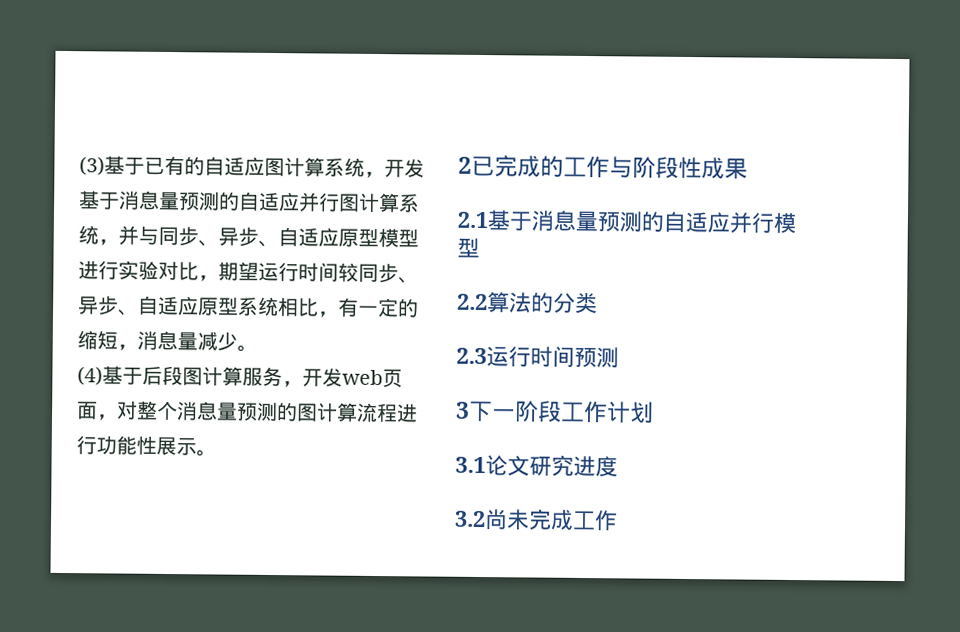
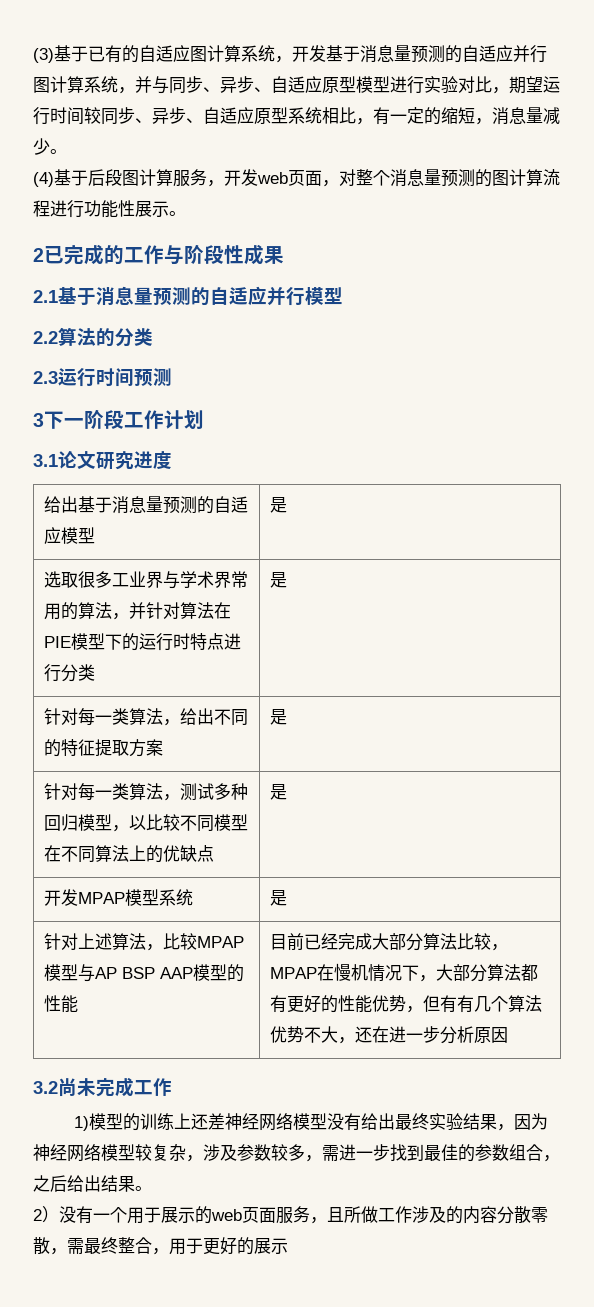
+ 给出基于消息量预测的自适应模型 | 是
+ 选取很多工业界与学术界常用的算法，并针对算法在PIE模型下的运行时特点进行分类 | 是
+ 针对每一类算法，给出不同的特征提取方案 | 是
+ 针对每一类算法，测试多种回归模型，以比较不同模型在不同算法上的优缺点 | 是
+ 开发MPAP模型系统 | 是
+ 针对上述算法，比较MPAP模型与AP BSP AAP模型的性能 | 目前已经完成大部分算法比较，MPAP在慢机情况下，大部分算法都有更好的性能优势，但有有几个算法优势不大，还在进一步分析原因
  3.2尚未完成工作
+ 1)模型的训练上还差神经网络模型没有给出最终实验结果，因为神经网络模型较复杂，涉及参数较多，需进一步找到最佳的参数组合，之后给出结果。
+ 2）没有一个用于展示的web页面服务，且所做工作涉及的内容分散零散，需最终整合，用于更好的展示

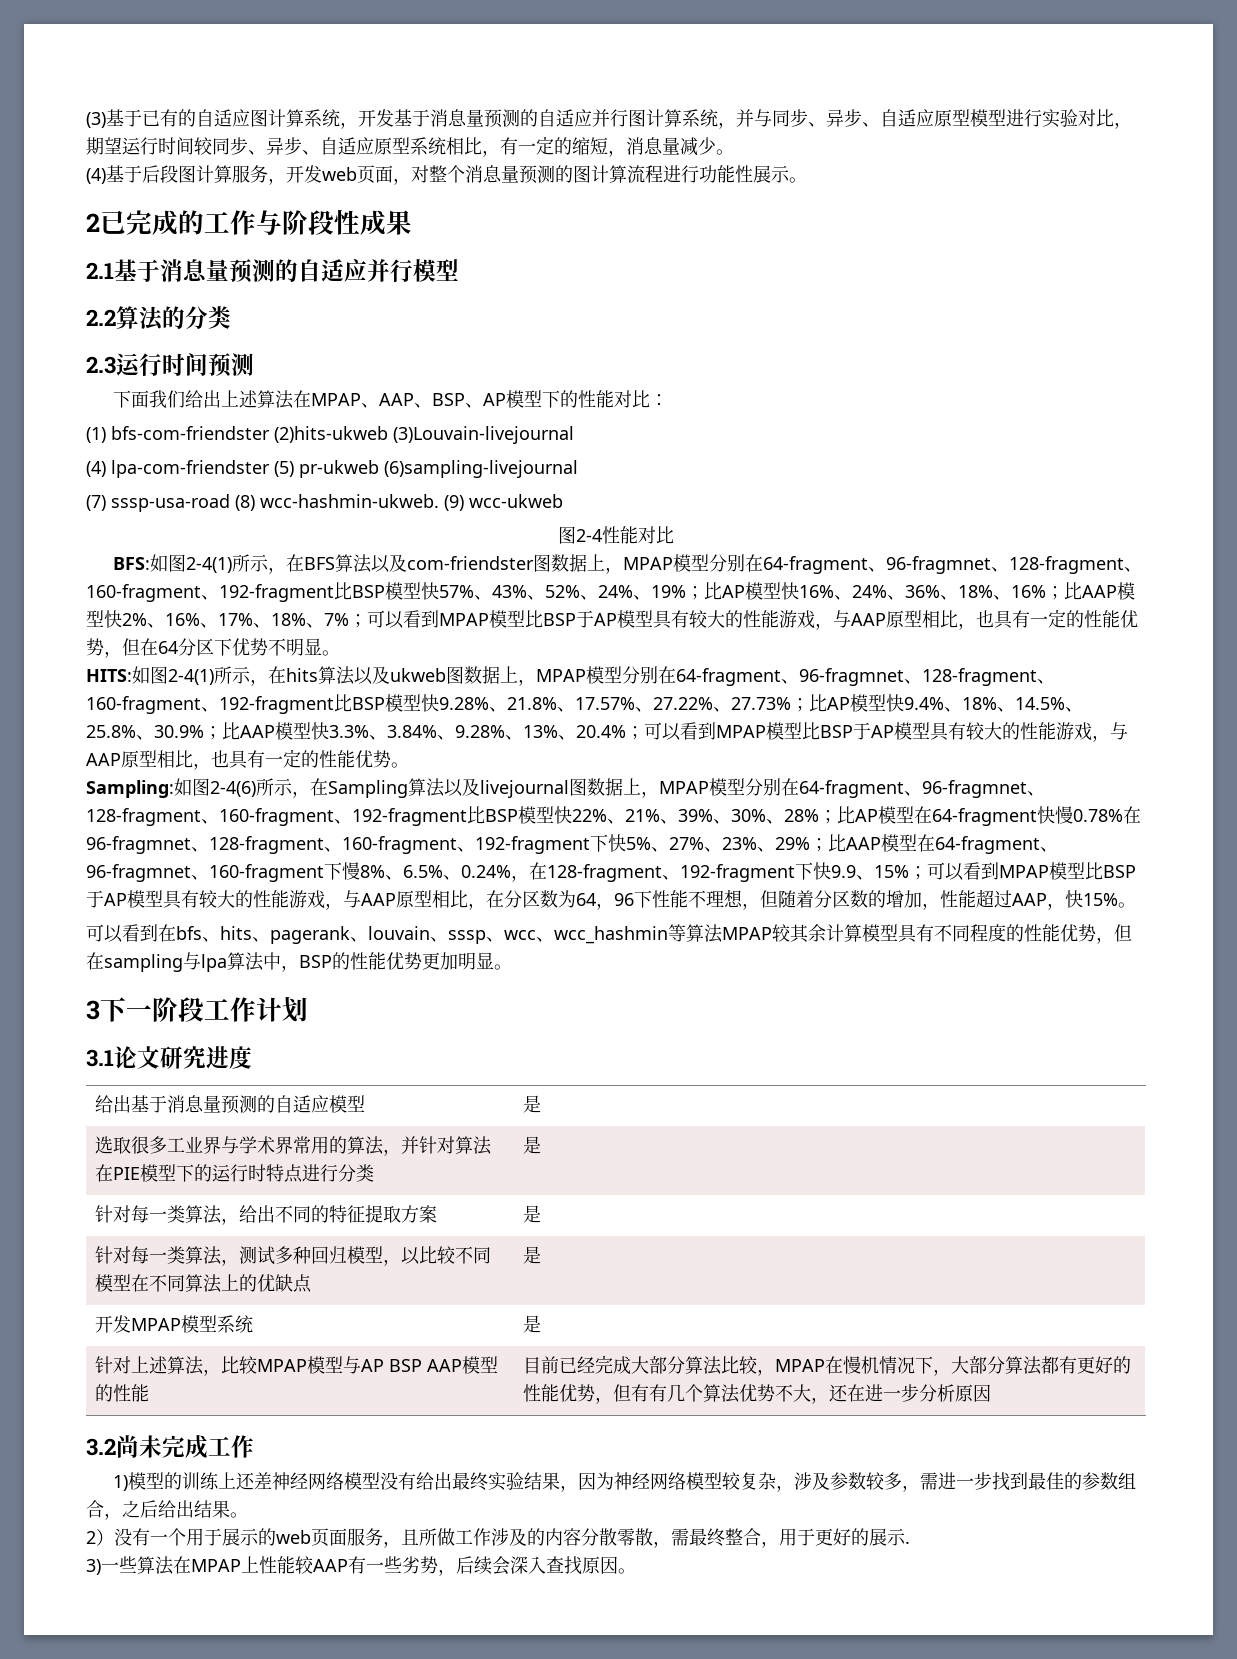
+ 下面我们给出上述算法在MPAP、AAP、BSP、AP模型下的性能对比：
+ (1) bfs-com-friendster (2)hits-ukweb (3)Louvain-livejournal
+ (4) lpa-com-friendster (5) pr-ukweb (6)sampling-livejournal
+ (7) sssp-usa-road (8) wcc-hashmin-ukweb. (9) wcc-ukweb
+ 图2-4性能对比
+ BFS:如图2-4(1)所示，在BFS算法以及com-friendster图数据上，MPAP模型分别在64-fragment、96-fragmnet、128-fragment、160-fragment、192-fragment比BSP模型快57%、43%、52%、24%、19%；比AP模型快16%、24%、36%、18%、16%；比AAP模型快2%、16%、17%、18%、7%；可以看到MPAP模型比BSP于AP模型具有较大的性能游戏，与AAP原型相比，也具有一定的性能优势，但在64分区下优势不明显。
+ HITS:如图2-4(1)所示，在hits算法以及ukweb图数据上，MPAP模型分别在64-fragment、96-fragmnet、128-fragment、160-fragment、192-fragment比BSP模型快9.28%、21.8%、17.57%、27.22%、27.73%；比AP模型快9.4%、18%、14.5%、25.8%、30.9%；比AAP模型快3.3%、3.84%、9.28%、13%、20.4%；可以看到MPAP模型比BSP于AP模型具有较大的性能游戏，与AAP原型相比，也具有一定的性能优势。
+ Sampling:如图2-4(6)所示，在Sampling算法以及livejournal图数据上，MPAP模型分别在64-fragment、96-fragmnet、128-fragment、160-fragment、192-fragment比BSP模型快22%、21%、39%、30%、28%；比AP模型在64-fragment快慢0.78%在96-fragmnet、128-fragment、160-fragment、192-fragment下快5%、27%、23%、29%；比AAP模型在64-fragment、96-fragmnet、160-fragment下慢8%、6.5%、0.24%，在128-fragment、192-fragment下快9.9、15%；可以看到MPAP模型比BSP于AP模型具有较大的性能游戏，与AAP原型相比，在分区数为64，96下性能不理想，但随着分区数的增加，性能超过AAP，快15%。
+ 可以看到在bfs、hits、pagerank、louvain、sssp、wcc、wcc_hashmin等算法MPAP较其余计算模型具有不同程度的性能优势，但在sampling与lpa算法中，BSP的性能优势更加明显。
- 2）没有一个用于展示的web页面服务，且所做工作涉及的内容分散零散，需最终整合，用于更好的展示
+ 2）没有一个用于展示的web页面服务，且所做工作涉及的内容分散零散，需最终整合，用于更好的展示.
+ 3)一些算法在MPAP上性能较AAP有一些劣势，后续会深入查找原因。

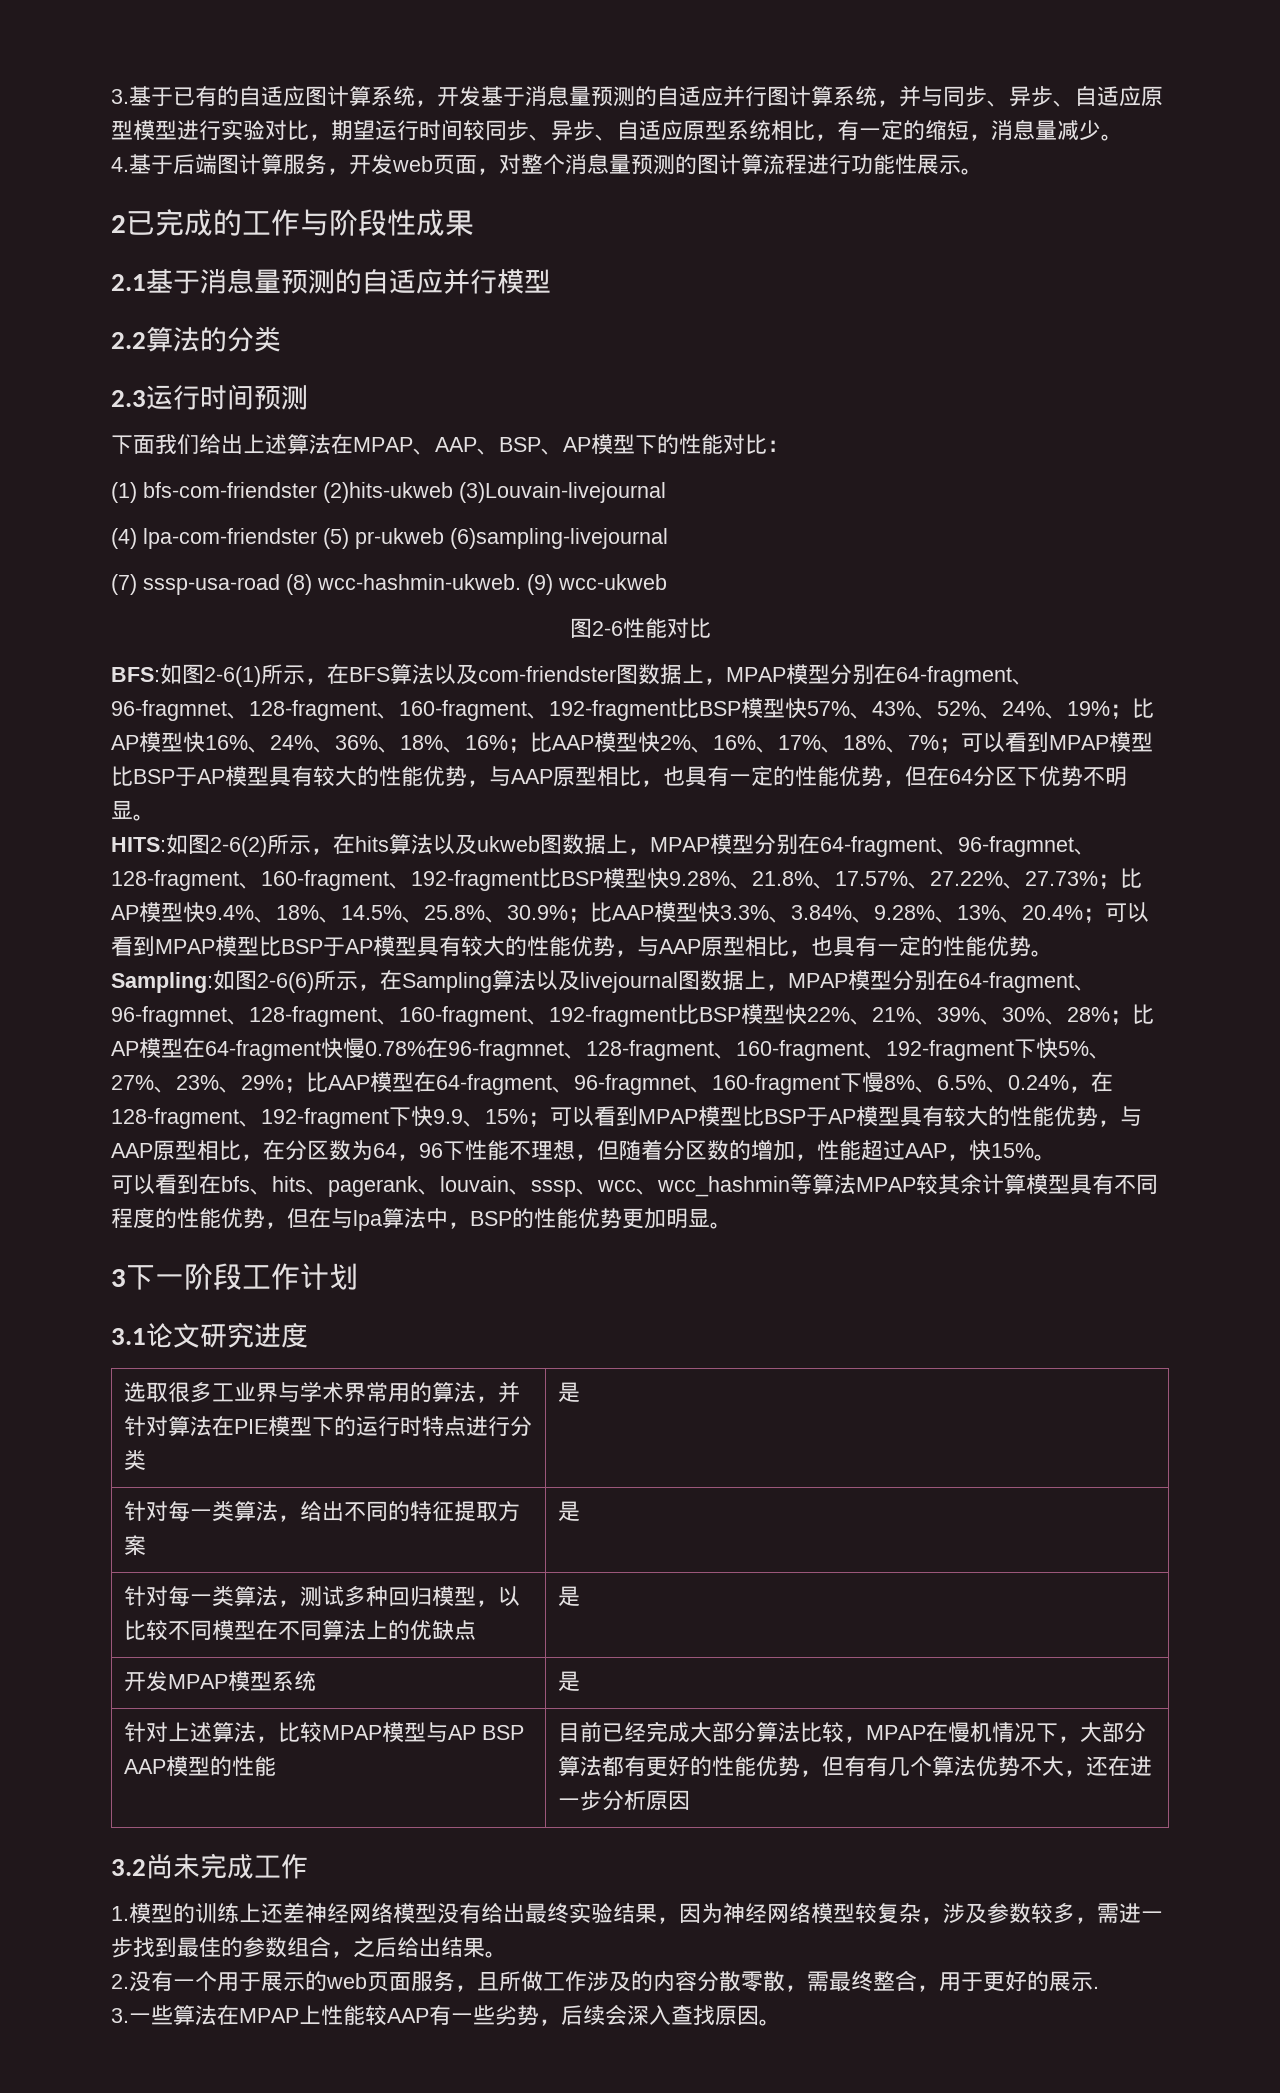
- (3)基于已有的自适应图计算系统，开发基于消息量预测的自适应并行图计算系统，并与同步、异步、自适应原型模型进行实验对比，期望运行时间较同步、异步、自适应原型系统相比，有一定的缩短，消息量减少。
+ 3.基于已有的自适应图计算系统，开发基于消息量预测的自适应并行图计算系统，并与同步、异步、自适应原型模型进行实验对比，期望运行时间较同步、异步、自适应原型系统相比，有一定的缩短，消息量减少。
- (4)基于后段图计算服务，开发web页面，对整个消息量预测的图计算流程进行功能性展示。
+ 4.基于后端图计算服务，开发web页面，对整个消息量预测的图计算流程进行功能性展示。
- 图2-4性能对比
+ 图2-6性能对比
- 如图2-4(1)所示，在BFS算法以及com-friendster图数据上，MPAP模型分别在64-fragment、96-fragmnet、128-fragment、160-fragment、192-fragment比BSP模型快57%、43%、52%、24%、19%；
+ 如图2-6(1)所示，在BFS算法以及com-friendster图数据上，MPAP模型分别在64-fragment、96-fragmnet、128-fragment、160-fragment、192-fragment比BSP模型快57%、43%、52%、24%、19%；
- 可以看到MPAP模型比BSP于AP模型具有较大的性能游戏，与AAP原型相比，也具有一定的性能优势，但在64分区下优势不明显。
+ 可以看到MPAP模型比BSP于AP模型具有较大的性能优势，与AAP原型相比，也具有一定的性能优势，但在64分区下优势不明显。
- 如图2-4(1)所示，在hits算法以及ukweb图数据上，MPAP模型分别在64-fragment、96-fragmnet、128-fragment、160-fragment、192-fragment比BSP模型快9.28%、21.8%、17.57%、27.22%、27.73%；
+ 如图2-6(2)所示，在hits算法以及ukweb图数据上，MPAP模型分别在64-fragment、96-fragmnet、128-fragment、160-fragment、192-fragment比BSP模型快9.28%、21.8%、17.57%、27.22%、27.73%；
- 可以看到MPAP模型比BSP于AP模型具有较大的性能游戏，与AAP原型相比，也具有一定的性能优势。
+ 可以看到MPAP模型比BSP于AP模型具有较大的性能优势，与AAP原型相比，也具有一定的性能优势。
- 如图2-4(6)所示，在Sampling算法以及livejournal图数据上，MPAP模型分别在64-fragment、96-fragmnet、128-fragment、160-fragment、192-fragment比BSP模型快22%、21%、39%、30%、28%；
+ 如图2-6(6)所示，在Sampling算法以及livejournal图数据上，MPAP模型分别在64-fragment、96-fragmnet、128-fragment、160-fragment、192-fragment比BSP模型快22%、21%、39%、30%、28%；
- 可以看到MPAP模型比BSP于AP模型具有较大的性能游戏，与AAP原型相比，在分区数为64，96下性能不理想，但随着分区数的增加，性能超过AAP，快15%。
+ 可以看到MPAP模型比BSP于AP模型具有较大的性能优势，与AAP原型相比，在分区数为64，96下性能不理想，但随着分区数的增加，性能超过AAP，快15%。
- 可以看到在bfs、hits、pagerank、louvain、sssp、wcc、wcc_hashmin等算法MPAP较其余计算模型具有不同程度的性能优势，但在sampling与lpa算法中，BSP的性能优势更加明显。
+ 可以看到在bfs、hits、pagerank、louvain、sssp、wcc、wcc_hashmin等算法MPAP较其余计算模型具有不同程度的性能优势，但在与lpa算法中，BSP的性能优势更加明显。
- 给出基于消息量预测的自适应模型 | 是
- 1)模型的训练上还差神经网络模型没有给出最终实验结果，因为神经网络模型较复杂，涉及参数较多，需进一步找到最佳的参数组合，之后给出结果。
+ 1.模型的训练上还差神经网络模型没有给出最终实验结果，因为神经网络模型较复杂，涉及参数较多，需进一步找到最佳的参数组合，之后给出结果。
- 2）没有一个用于展示的web页面服务，且所做工作涉及的内容分散零散，需最终整合，用于更好的展示.
+ 2.没有一个用于展示的web页面服务，且所做工作涉及的内容分散零散，需最终整合，用于更好的展示.
- 3)一些算法在MPAP上性能较AAP有一些劣势，后续会深入查找原因。
+ 3.一些算法在MPAP上性能较AAP有一些劣势，后续会深入查找原因。

